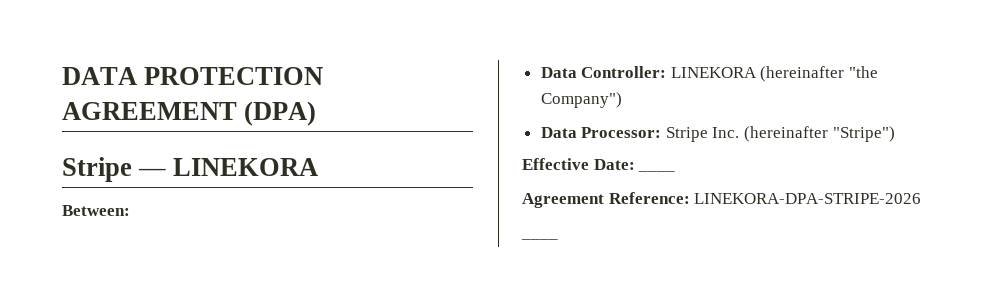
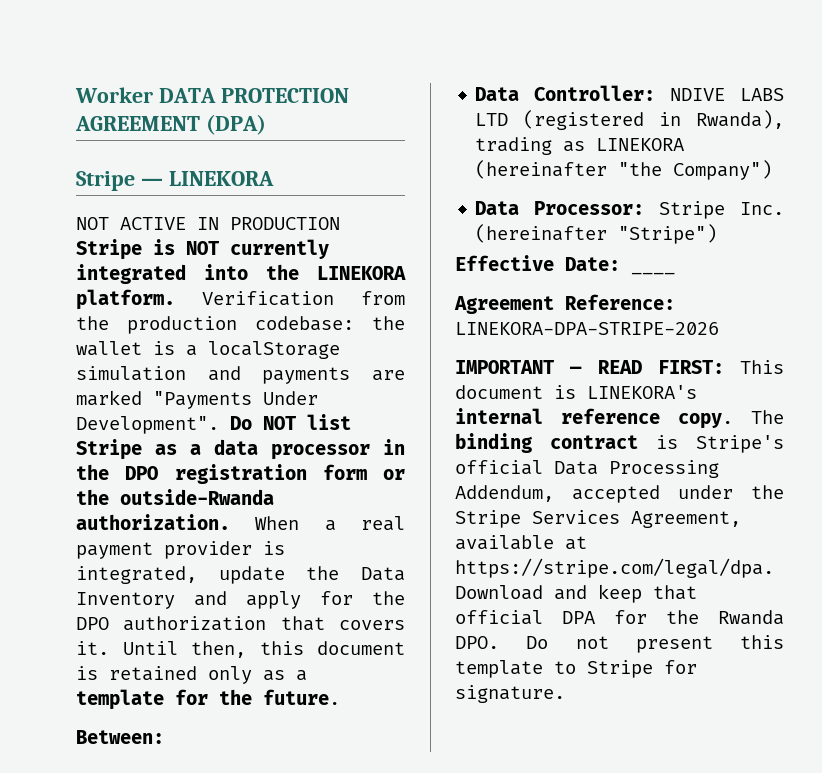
- DATA PROTECTION AGREEMENT (DPA)
+ Worker DATA PROTECTION AGREEMENT (DPA)
+ NOT ACTIVE IN PRODUCTION Stripe is NOT currently integrated into the LINEKORA platform. Verification from the production codebase: the wallet is a localStorage simulation and payments are marked "Payments Under Development". Do NOT list Stripe as a data processor in the DPO registration form or the outside-Rwanda authorization. When a real payment provider is integrated, update the Data Inventory and apply for the DPO authorization that covers it. Until then, this document is retained only as a template for the future.
  Between:
- Data Controller: LINEKORA (hereinafter "the Company")
+ Data Controller: NDIVE LABS LTD (registered in Rwanda), trading as LINEKORA (hereinafter "the Company")
  Agreement Reference: LINEKORA-DPA-STRIPE-2026
- ____
+ IMPORTANT — READ FIRST: This document is LINEKORA's internal reference copy. The binding contract is Stripe's official Data Processing Addendum, accepted under the Stripe Services Agreement, available at https://stripe.com/legal/dpa. Download and keep that official DPA for the Rwanda DPO. Do not present this template to Stripe for signature.

